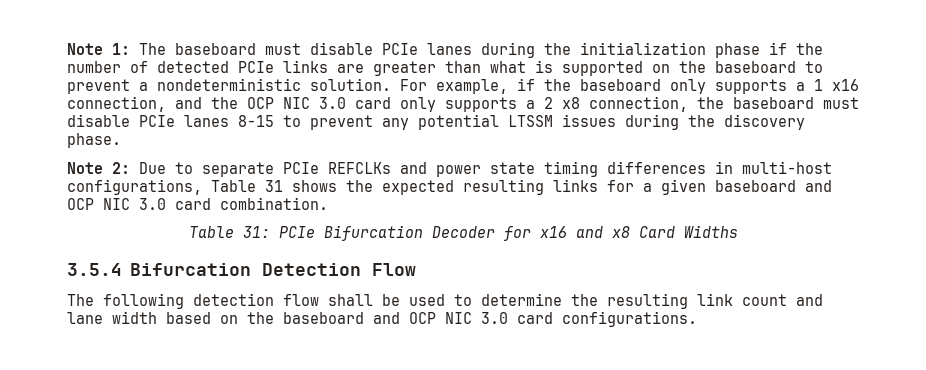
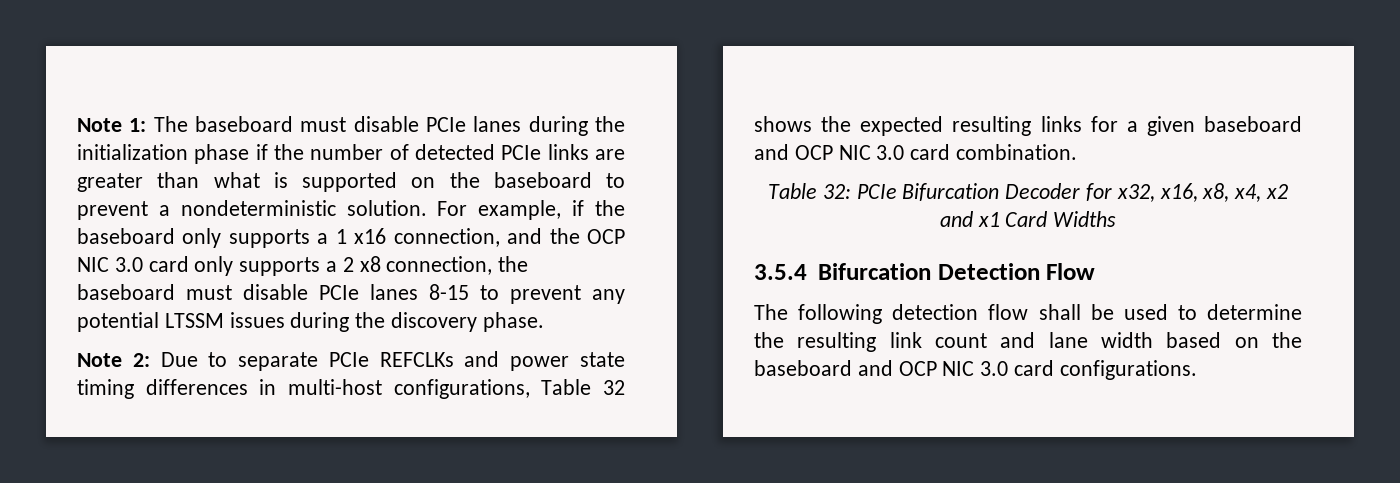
- Note 2: Due to separate PCIe REFCLKs and power state timing differences in multi-host configurations, Table 31 shows the expected resulting links for a given baseboard and OCP NIC 3.0 card combination.
+ Note 2: Due to separate PCIe REFCLKs and power state timing differences in multi-host configurations, Table 32 shows the expected resulting links for a given baseboard and OCP NIC 3.0 card combination.
- Table 31: PCIe Bifurcation Decoder for x16 and x8 Card Widths
+ Table 32: PCIe Bifurcation Decoder for x32, x16, x8, x4, x2 and x1 Card Widths

